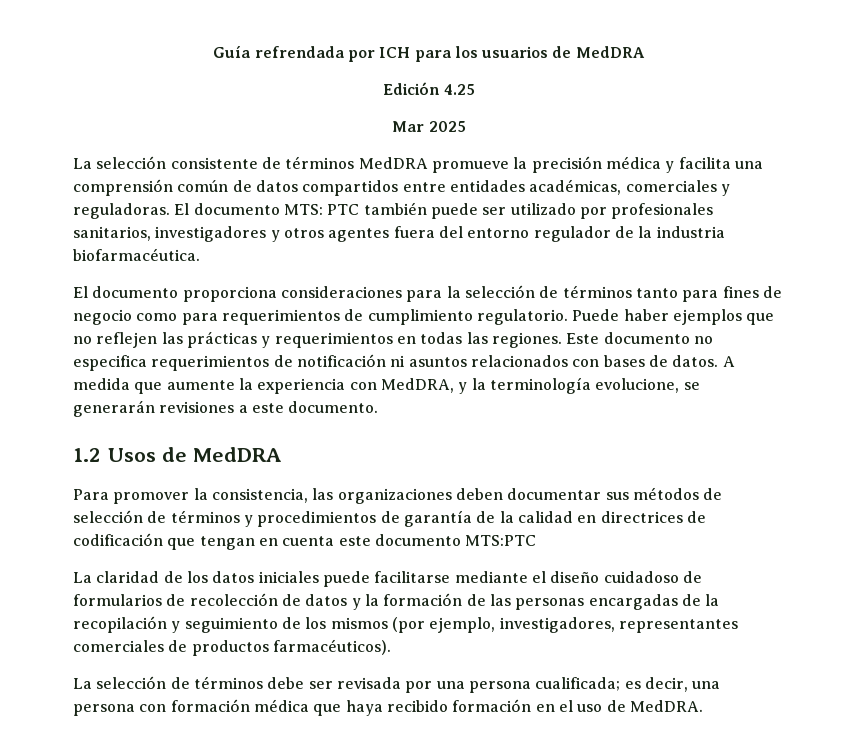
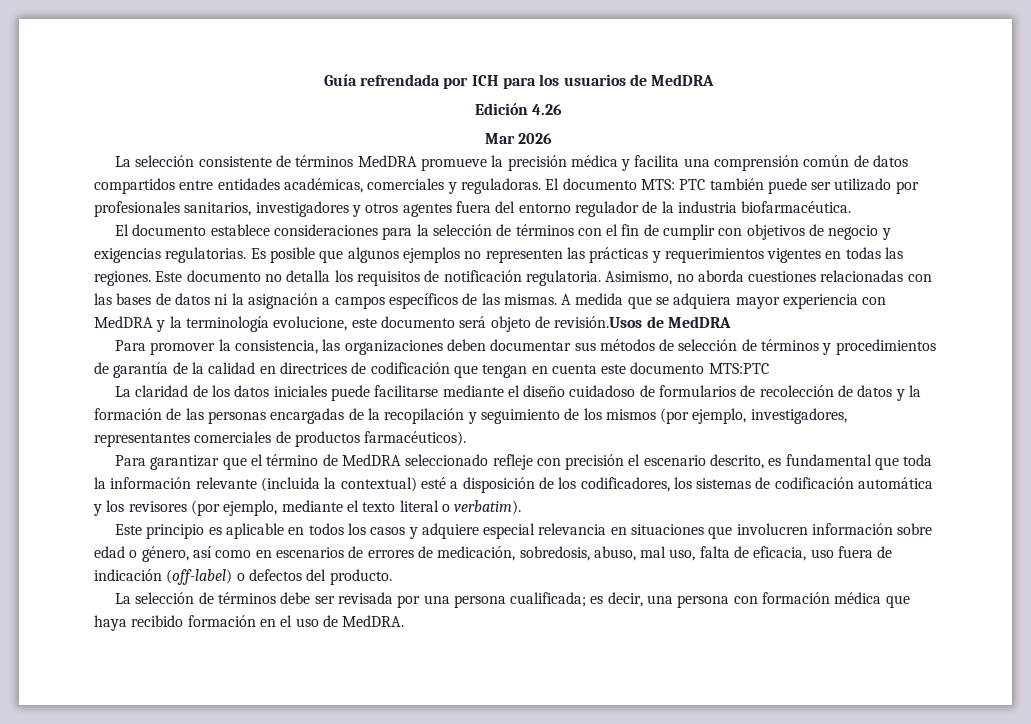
- Edición 4.25
+ Edición 4.26
- Mar 2025
+ Mar 2026
- El documento proporciona consideraciones para la selección de términos tanto para fines de negocio como para requerimientos de cumplimiento regulatorio. Puede haber ejemplos que no reflejen las prácticas y requerimientos en todas las regiones.
+ El documento establece consideraciones para la selección de términos con el fin de cumplir con objetivos de negocio y exigencias regulatorias. Es posible que algunos ejemplos no representen las prácticas y requerimientos vigentes en todas las regiones.
- Este documento no especifica requerimientos de notificación ni asuntos relacionados con bases de datos. A medida que aumente la experiencia con MedDRA, y la terminología evolucione, se generarán revisiones a este documento.
- 1.2 Usos de MedDRA
+ Este documento no detalla los requisitos de notificación regulatoria. Asimismo, no aborda cuestiones relacionadas con las bases de datos ni la asignación a campos específicos de las mismas. A medida que se adquiera mayor experiencia con MedDRA y la terminología evolucione, este documento será objeto de revisión.Usos de MedDRA
+ Para garantizar que el término de MedDRA seleccionado refleje con precisión el escenario descrito, es fundamental que toda la información relevante (incluida la contextual) esté a disposición de los codificadores, los sistemas de codificación automática y los revisores (por ejemplo, mediante el texto literal o verbatim).
+ Este principio es aplicable en todos los casos y adquiere especial relevancia en situaciones que involucren información sobre edad o género, así como en escenarios de errores de medicación, sobredosis, abuso, mal uso, falta de eficacia, uso fuera de indicación (off-label) o defectos del producto.

